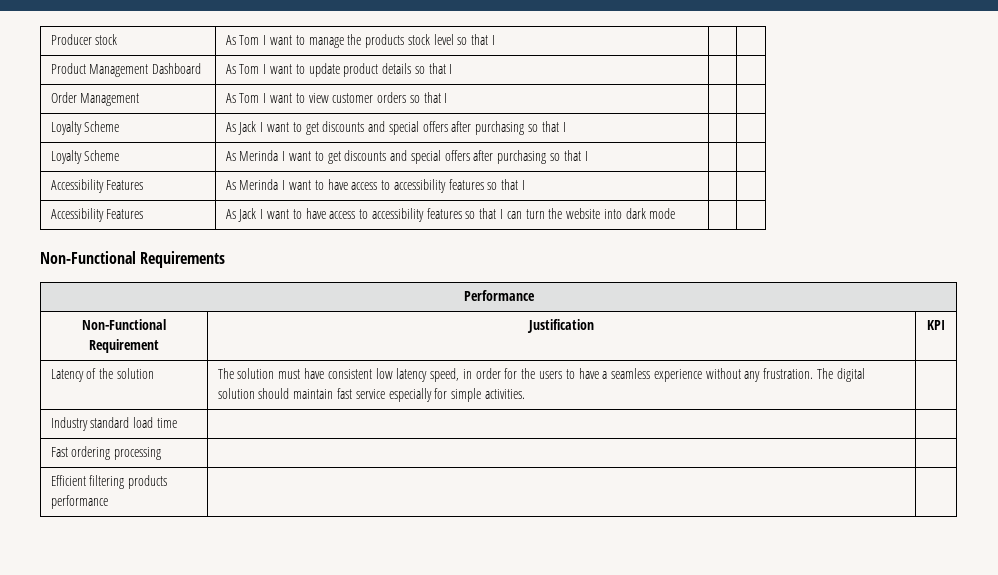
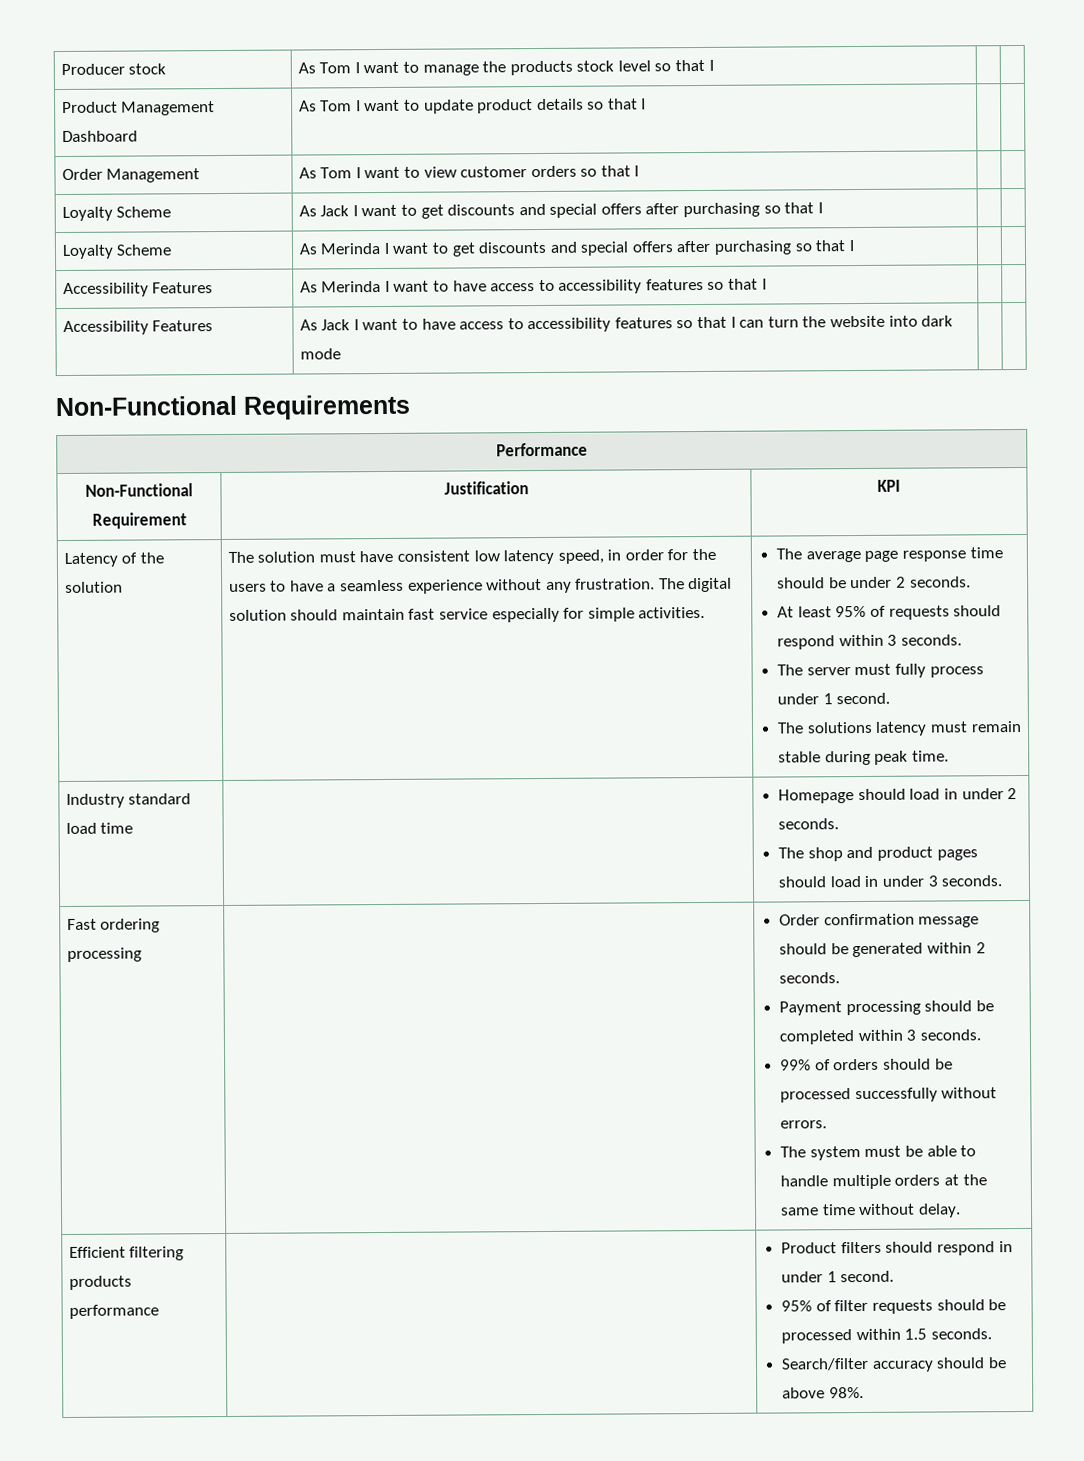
- Industry standard load time | |
- Fast ordering processing | |
- Efficient filtering products performance | |
+ The average page response time should be under 2 seconds.
+ At least 95% of requests should respond within 3 seconds.
+ The server must fully process under 1 second.
+ The solutions latency must remain stable during peak time.
+ Industry standard load time | | Homepage should load in under 2 seconds.
+ The shop and product pages should load in under 3 seconds.
+ Fast ordering processing | | Order confirmation message should be generated within 2 seconds.
+ Payment processing should be completed within 3 seconds.
+ 99% of orders should be processed successfully without errors.
+ The system must be able to handle multiple orders at the same time without delay.
+ Efficient filtering products performance | | Product filters should respond in under 1 second.
+ 95% of filter requests should be processed within 1.5 seconds.
+ Search/filter accuracy should be above 98%.

